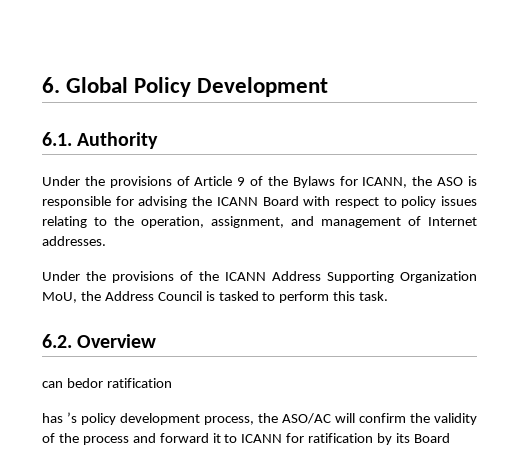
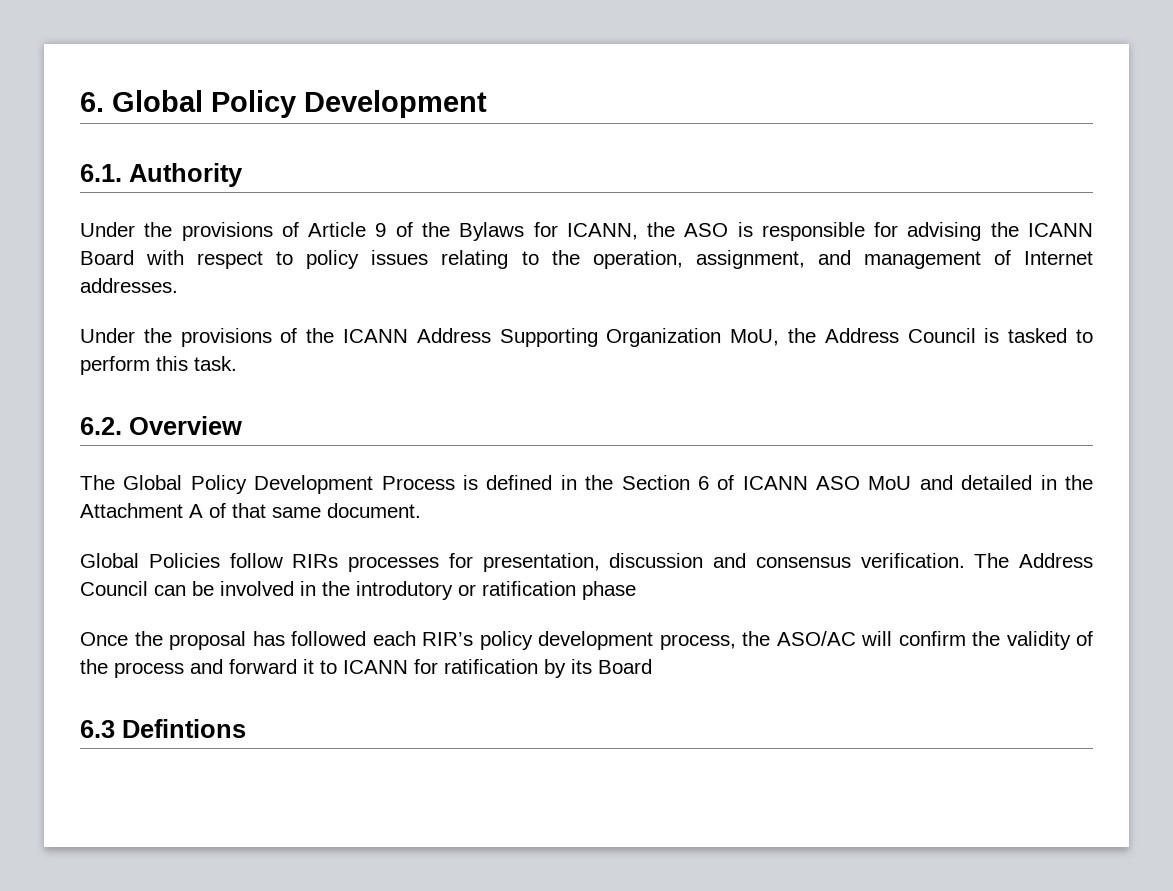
- can bedor ratification
- has ’s policy development process, the ASO/AC will confirm the validity of the process and forward it to ICANN for ratification by its Board
+ The Global Policy Development Process is defined in the Section 6 of ICANN ASO MoU and detailed in the Attachment A of that same document.
+ Global Policies follow RIRs processes for presentation, discussion and consensus verification. The Address Council can be involved in the introdutory or ratification phase
+ Once the proposal has followed each RIR’s policy development process, the ASO/AC will confirm the validity of the process and forward it to ICANN for ratification by its Board
+ 6.3 Defintions

